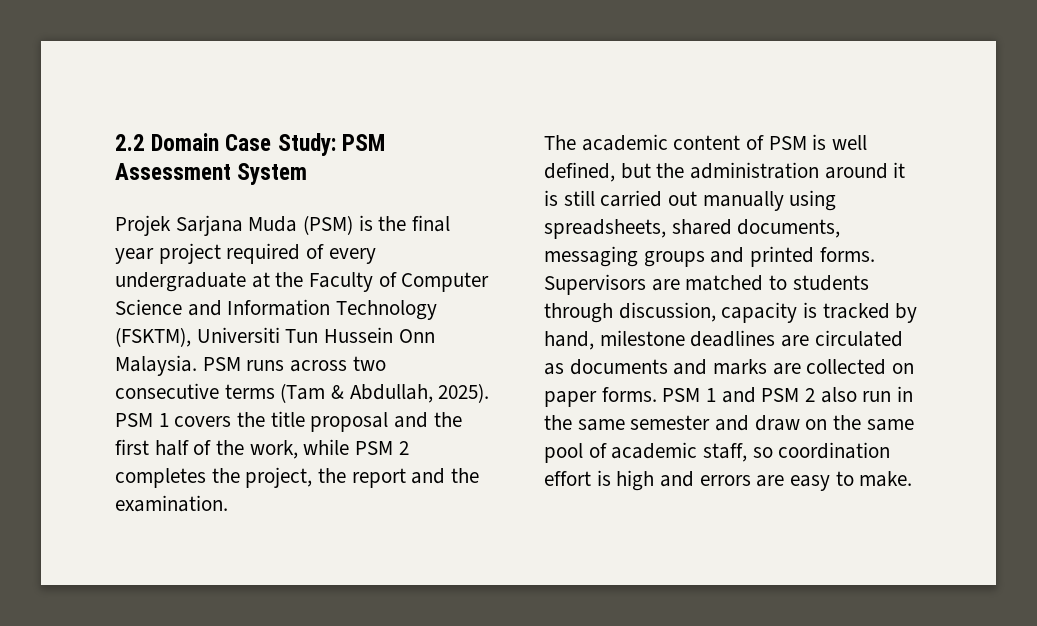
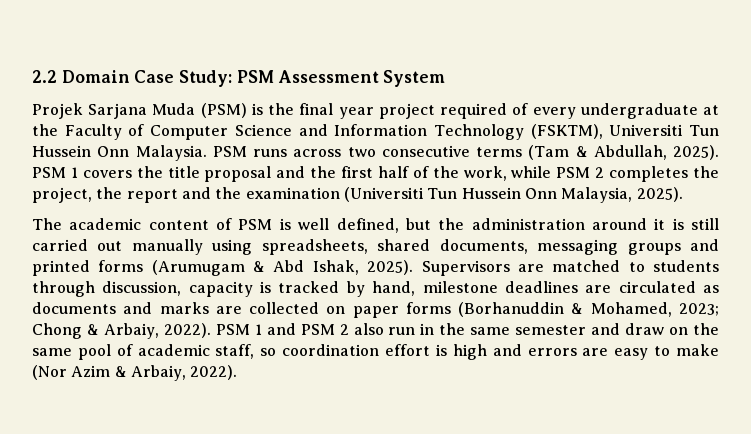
- PSM 1 covers the title proposal and the first half of the work, while PSM 2 completes the project, the report and the examination.
+ PSM 1 covers the title proposal and the first half of the work, while PSM 2 completes the project, the report and the examination (Universiti Tun Hussein Onn Malaysia, 2025).
- The academic content of PSM is well defined, but the administration around it is still carried out manually using spreadsheets, shared documents, messaging groups and printed forms.
+ The academic content of PSM is well defined, but the administration around it is still carried out manually using spreadsheets, shared documents, messaging groups and printed forms (Arumugam & Abd Ishak, 2025).
- Supervisors are matched to students through discussion, capacity is tracked by hand, milestone deadlines are circulated as documents and marks are collected on paper forms.
+ Supervisors are matched to students through discussion, capacity is tracked by hand, milestone deadlines are circulated as documents and marks are collected on paper forms (Borhanuddin & Mohamed, 2023; Chong & Arbaiy, 2022).
- PSM 1 and PSM 2 also run in the same semester and draw on the same pool of academic staff, so coordination effort is high and errors are easy to make.
+ PSM 1 and PSM 2 also run in the same semester and draw on the same pool of academic staff, so coordination effort is high and errors are easy to make (Nor Azim & Arbaiy, 2022).

